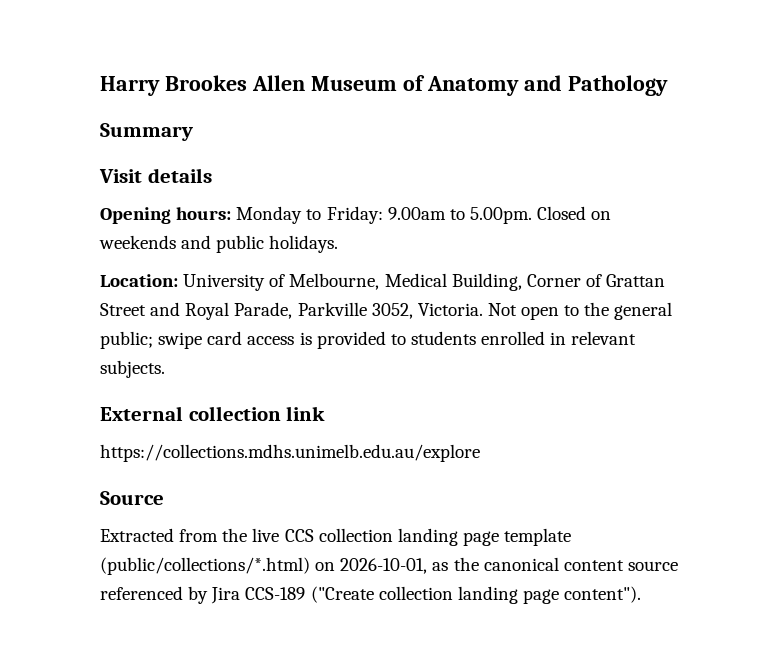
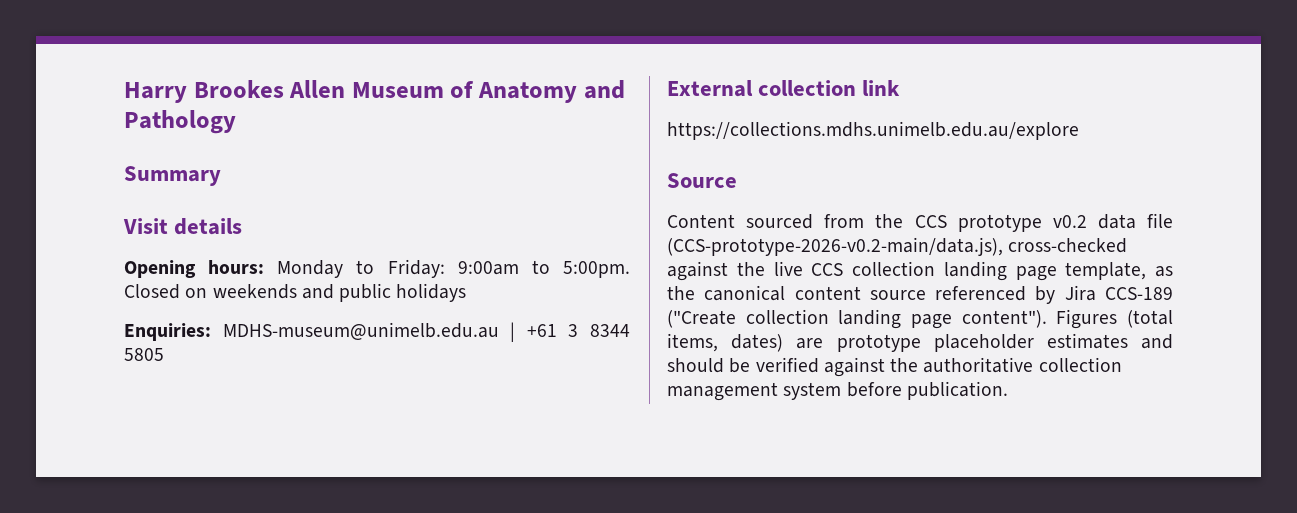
- Opening hours: Monday to Friday: 9.00am to 5.00pm. Closed on weekends and public holidays.
- Location: University of Melbourne, Medical Building, Corner of Grattan Street and Royal Parade, Parkville 3052, Victoria. Not open to the general public; swipe card access is provided to students enrolled in relevant subjects.
+ Opening hours: Monday to Friday: 9:00am to 5:00pm. Closed on weekends and public holidays
+ Enquiries: MDHS-museum@unimelb.edu.au | +61 3 8344 5805
- Extracted from the live CCS collection landing page template (public/collections/*.html) on 2026-10-01, as the canonical content source referenced by Jira CCS-189 ("Create collection landing page content").
+ Content sourced from the CCS prototype v0.2 data file (CCS-prototype-2026-v0.2-main/data.js), cross-checked against the live CCS collection landing page template, as the canonical content source referenced by Jira CCS-189 ("Create collection landing page content").
+ Figures (total items, dates) are prototype placeholder estimates and should be verified against the authoritative collection management system before publication.

